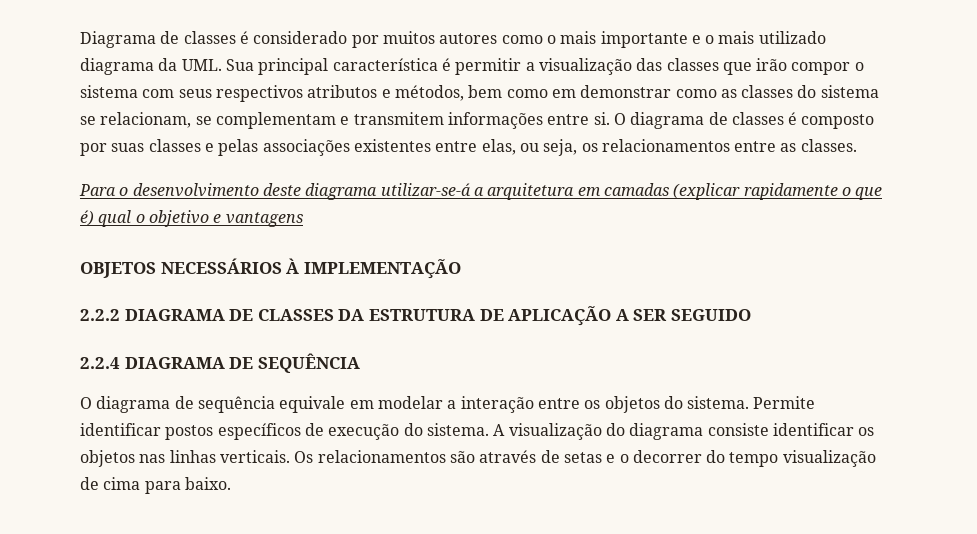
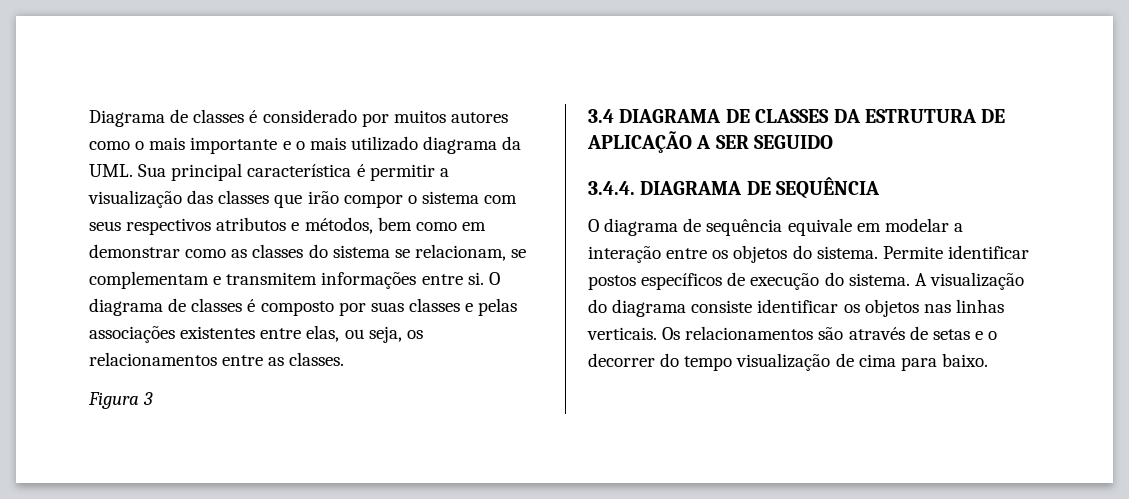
- Para o desenvolvimento deste diagrama utilizar-se-á a arquitetura em camadas (explicar rapidamente o que é) qual o objetivo e vantagens
- OBJETOS NECESSÁRIOS À IMPLEMENTAÇÃO
- 2.2.2 DIAGRAMA DE CLASSES DA ESTRUTURA DE APLICAÇÃO A SER SEGUIDO
+ Figura 3
+ 3.4 DIAGRAMA DE CLASSES DA ESTRUTURA DE APLICAÇÃO A SER SEGUIDO
- 2.2.4 DIAGRAMA DE SEQUÊNCIA
+ 3.4.4. DIAGRAMA DE SEQUÊNCIA

